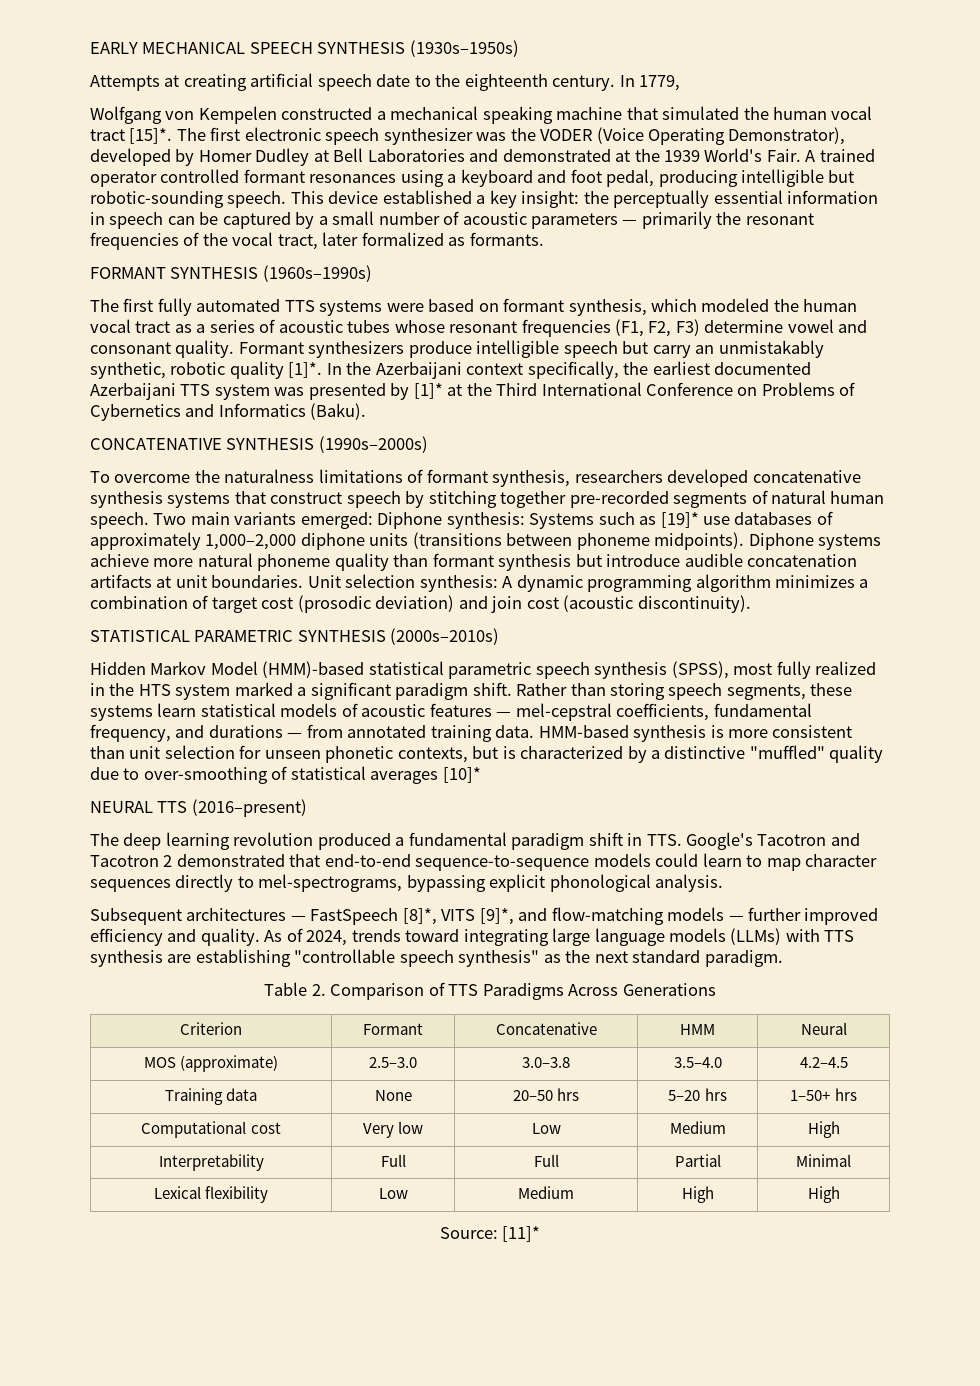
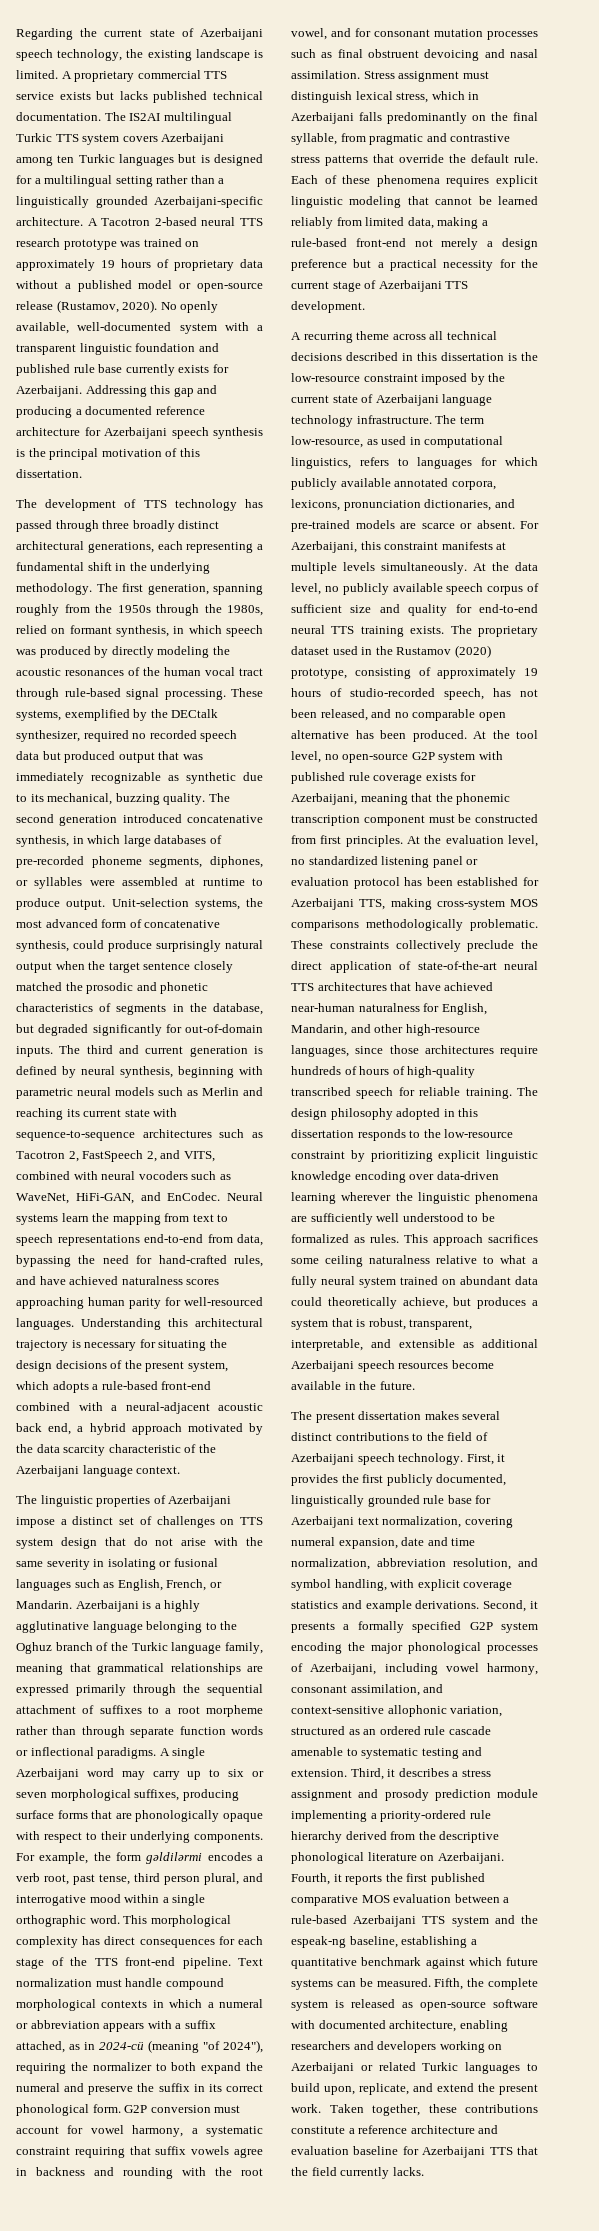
- EARLY MECHANICAL SPEECH SYNTHESIS (1930s–1950s)
- Attempts at creating artificial speech date to the eighteenth century. In 1779,
- Wolfgang von Kempelen constructed a mechanical speaking machine that simulated the human vocal tract [15]*. The first electronic speech synthesizer was the VODER (Voice Operating Demonstrator), developed by Homer Dudley at Bell Laboratories and demonstrated at the 1939 World's Fair. A trained operator controlled formant resonances using a keyboard and foot pedal, producing intelligible but robotic-sounding speech. This device established a key insight: the perceptually essential information in speech can be captured by a small number of acoustic parameters — primarily the resonant frequencies of the vocal tract, later formalized as formants.
- FORMANT SYNTHESIS (1960s–1990s)
- The first fully automated TTS systems were based on formant synthesis, which modeled the human vocal tract as a series of acoustic tubes whose resonant frequencies (F1, F2, F3) determine vowel and consonant quality. Formant synthesizers produce intelligible speech but carry an unmistakably synthetic, robotic quality [1]*. In the Azerbaijani context specifically, the earliest documented Azerbaijani TTS system was presented by [1]* at the Third International Conference on Problems of Cybernetics and Informatics (Baku).
- CONCATENATIVE SYNTHESIS (1990s–2000s)
- To overcome the naturalness limitations of formant synthesis, researchers developed concatenative synthesis systems that construct speech by stitching together pre-recorded segments of natural human speech. Two main variants emerged: Diphone synthesis: Systems such as [19]* use databases of approximately 1,000–2,000 diphone units (transitions between phoneme midpoints). Diphone systems achieve more natural phoneme quality than formant synthesis but introduce audible concatenation artifacts at unit boundaries. Unit selection synthesis: A dynamic programming algorithm minimizes a combination of target cost (prosodic deviation) and join cost (acoustic discontinuity).
- STATISTICAL PARAMETRIC SYNTHESIS (2000s–2010s)
- Hidden Markov Model (HMM)-based statistical parametric speech synthesis (SPSS), most fully realized in the HTS system marked a significant paradigm shift. Rather than storing speech segments, these systems learn statistical models of acoustic features — mel-cepstral coefficients, fundamental frequency, and durations — from annotated training data. HMM-based synthesis is more consistent than unit selection for unseen phonetic contexts, but is characterized by a distinctive "muffled" quality due to over-smoothing of statistical averages [10]*
- NEURAL TTS (2016–present)
- The deep learning revolution produced a fundamental paradigm shift in TTS. Google's Tacotron and Tacotron 2 demonstrated that end-to-end sequence-to-sequence models could learn to map character sequences directly to mel-spectrograms, bypassing explicit phonological analysis.
- Subsequent architectures — FastSpeech [8]*, VITS [9]*, and flow-matching models — further improved efficiency and quality. As of 2024, trends toward integrating large language models (LLMs) with TTS synthesis are establishing "controllable speech synthesis" as the next standard paradigm.
- Table 2. Comparison of TTS Paradigms Across Generations
- Criterion | Formant | Concatenative | HMM | Neural
- MOS (approximate) | 2.5–3.0 | 3.0–3.8 | 3.5–4.0 | 4.2–4.5
- Training data | None | 20–50 hrs | 5–20 hrs | 1–50+ hrs
- Computational cost | Very low | Low | Medium | High
- Interpretability | Full | Full | Partial | Minimal
- Lexical flexibility | Low | Medium | High | High
- Source: [11]*
+ Regarding the current state of Azerbaijani speech technology, the existing landscape is limited. A proprietary commercial TTS service exists but lacks published technical documentation. The IS2AI multilingual Turkic TTS system covers Azerbaijani among ten Turkic languages but is designed for a multilingual setting rather than a linguistically grounded Azerbaijani-specific architecture. A Tacotron 2-based neural TTS research prototype was trained on approximately 19 hours of proprietary data without a published model or open-source release (Rustamov, 2020). No openly available, well-documented system with a transparent linguistic foundation and published rule base currently exists for Azerbaijani. Addressing this gap and producing a documented reference architecture for Azerbaijani speech synthesis is the principal motivation of this dissertation.
+ The development of TTS technology has passed through three broadly distinct architectural generations, each representing a fundamental shift in the underlying methodology. The first generation, spanning roughly from the 1950s through the 1980s, relied on formant synthesis, in which speech was produced by directly modeling the acoustic resonances of the human vocal tract through rule-based signal processing. These systems, exemplified by the DECtalk synthesizer, required no recorded speech data but produced output that was immediately recognizable as synthetic due to its mechanical, buzzing quality. The second generation introduced concatenative synthesis, in which large databases of pre-recorded phoneme segments, diphones, or syllables were assembled at runtime to produce output. Unit-selection systems, the most advanced form of concatenative synthesis, could produce surprisingly natural output when the target sentence closely matched the prosodic and phonetic characteristics of segments in the database, but degraded significantly for out-of-domain inputs. The third and current generation is defined by neural synthesis, beginning with parametric neural models such as Merlin and reaching its current state with sequence-to-sequence architectures such as Tacotron 2, FastSpeech 2, and VITS, combined with neural vocoders such as WaveNet, HiFi-GAN, and EnCodec. Neural systems learn the mapping from text to speech representations end-to-end from data, bypassing the need for hand-crafted rules, and have achieved naturalness scores approaching human parity for well-resourced languages. Understanding this architectural trajectory is necessary for situating the design decisions of the present system, which adopts a rule-based front-end combined with a neural-adjacent acoustic back end, a hybrid approach motivated by the data scarcity characteristic of the Azerbaijani language context.
+ The linguistic properties of Azerbaijani impose a distinct set of challenges on TTS system design that do not arise with the same severity in isolating or fusional languages such as English, French, or Mandarin. Azerbaijani is a highly agglutinative language belonging to the Oghuz branch of the Turkic language family, meaning that grammatical relationships are expressed primarily through the sequential attachment of suffixes to a root morpheme rather than through separate function words or inflectional paradigms. A single Azerbaijani word may carry up to six or seven morphological suffixes, producing surface forms that are phonologically opaque with respect to their underlying components. For example, the form gəldilərmi encodes a verb root, past tense, third person plural, and interrogative mood within a single orthographic word. This morphological complexity has direct consequences for each stage of the TTS front-end pipeline. Text normalization must handle compound morphological contexts in which a numeral or abbreviation appears with a suffix attached, as in 2024-cü (meaning "of 2024"), requiring the normalizer to both expand the numeral and preserve the suffix in its correct phonological form. G2P conversion must account for vowel harmony, a systematic constraint requiring that suffix vowels agree in backness and rounding with the root vowel, and for consonant mutation processes such as final obstruent devoicing and nasal assimilation. Stress assignment must distinguish lexical stress, which in Azerbaijani falls predominantly on the final syllable, from pragmatic and contrastive stress patterns that override the default rule. Each of these phenomena requires explicit linguistic modeling that cannot be learned reliably from limited data, making a rule-based front-end not merely a design preference but a practical necessity for the current stage of Azerbaijani TTS development.
+ A recurring theme across all technical decisions described in this dissertation is the low-resource constraint imposed by the current state of Azerbaijani language technology infrastructure. The term low-resource, as used in computational linguistics, refers to languages for which publicly available annotated corpora, lexicons, pronunciation dictionaries, and pre-trained models are scarce or absent. For Azerbaijani, this constraint manifests at multiple levels simultaneously. At the data level, no publicly available speech corpus of sufficient size and quality for end-to-end neural TTS training exists. The proprietary dataset used in the Rustamov (2020) prototype, consisting of approximately 19 hours of studio-recorded speech, has not been released, and no comparable open alternative has been produced. At the tool level, no open-source G2P system with published rule coverage exists for Azerbaijani, meaning that the phonemic transcription component must be constructed from first principles. At the evaluation level, no standardized listening panel or evaluation protocol has been established for Azerbaijani TTS, making cross-system MOS comparisons methodologically problematic. These constraints collectively preclude the direct application of state-of-the-art neural TTS architectures that have achieved near-human naturalness for English, Mandarin, and other high-resource languages, since those architectures require hundreds of hours of high-quality transcribed speech for reliable training. The design philosophy adopted in this dissertation responds to the low-resource constraint by prioritizing explicit linguistic knowledge encoding over data-driven learning wherever the linguistic phenomena are sufficiently well understood to be formalized as rules. This approach sacrifices some ceiling naturalness relative to what a fully neural system trained on abundant data could theoretically achieve, but produces a system that is robust, transparent, interpretable, and extensible as additional Azerbaijani speech resources become available in the future.
+ The present dissertation makes several distinct contributions to the field of Azerbaijani speech technology. First, it provides the first publicly documented, linguistically grounded rule base for Azerbaijani text normalization, covering numeral expansion, date and time normalization, abbreviation resolution, and symbol handling, with explicit coverage statistics and example derivations. Second, it presents a formally specified G2P system encoding the major phonological processes of Azerbaijani, including vowel harmony, consonant assimilation, and context-sensitive allophonic variation, structured as an ordered rule cascade amenable to systematic testing and extension. Third, it describes a stress assignment and prosody prediction module implementing a priority-ordered rule hierarchy derived from the descriptive phonological literature on Azerbaijani. Fourth, it reports the first published comparative MOS evaluation between a rule-based Azerbaijani TTS system and the espeak-ng baseline, establishing a quantitative benchmark against which future systems can be measured. Fifth, the complete system is released as open-source software with documented architecture, enabling researchers and developers working on Azerbaijani or related Turkic languages to build upon, replicate, and extend the present work. Taken together, these contributions constitute a reference architecture and evaluation baseline for Azerbaijani TTS that the field currently lacks.

